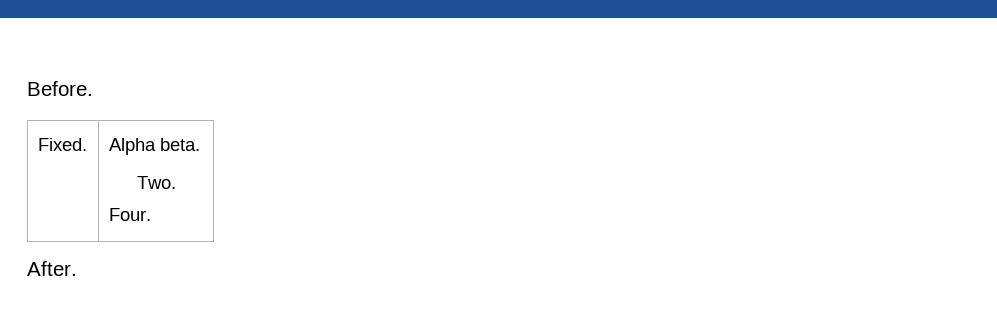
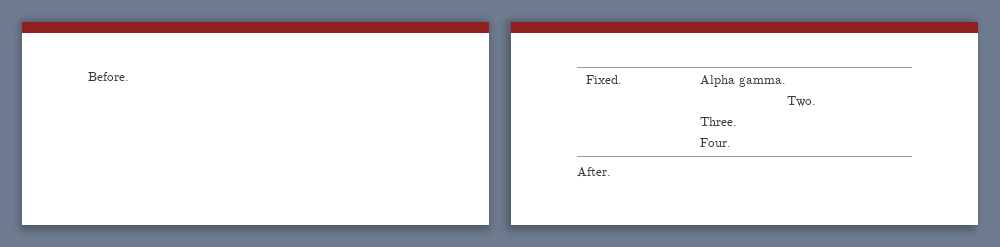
- Fixed. | Alpha beta.
+ Fixed. | Alpha gamma.
  Two.
+ Three.

